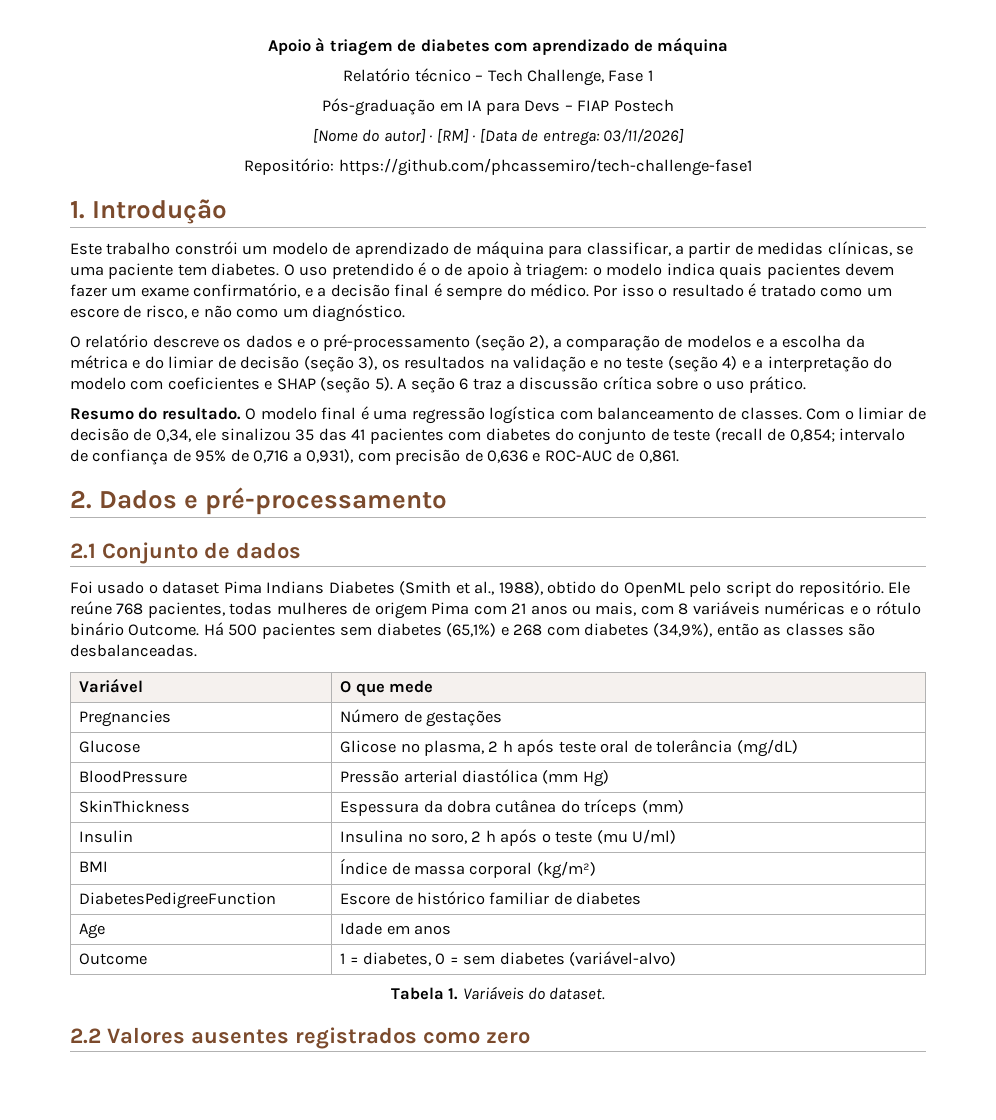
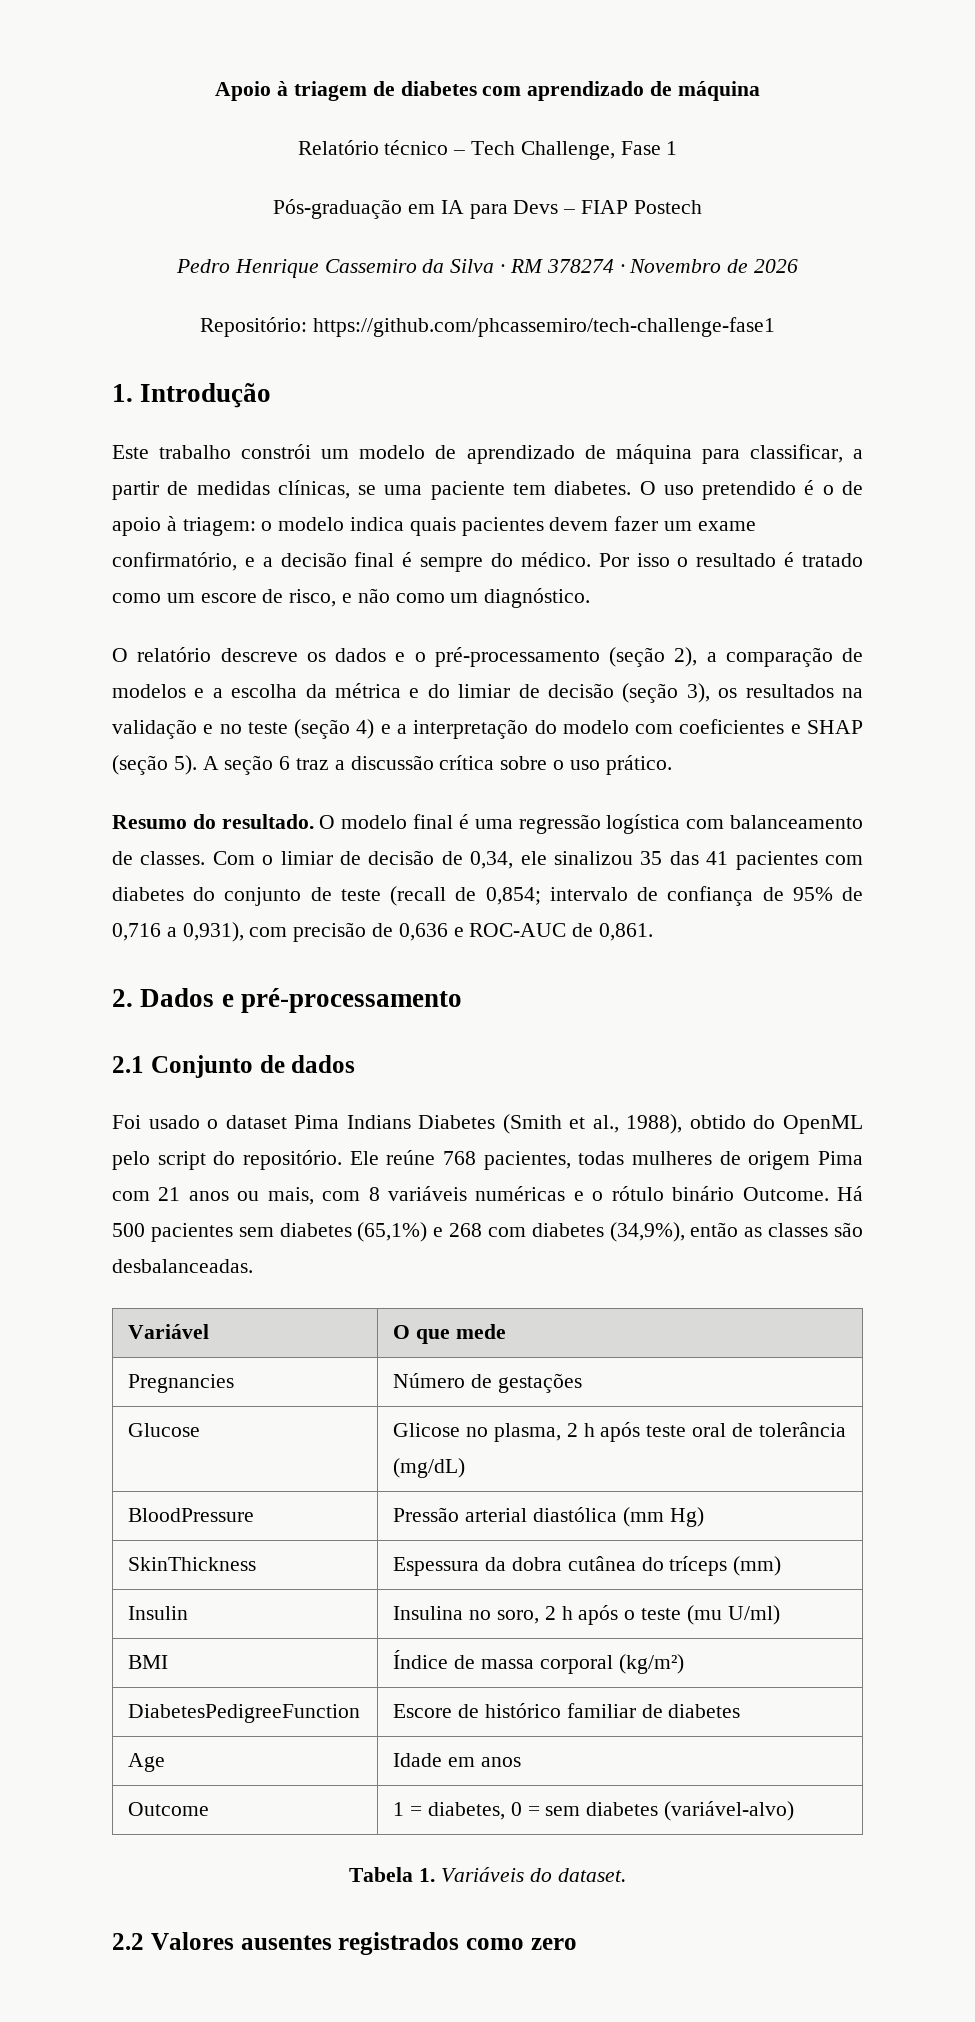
- [Nome do autor] · [RM] · [Data de entrega: 03/11/2026]
+ Pedro Henrique Cassemiro da Silva · RM 378274 · Novembro de 2026

